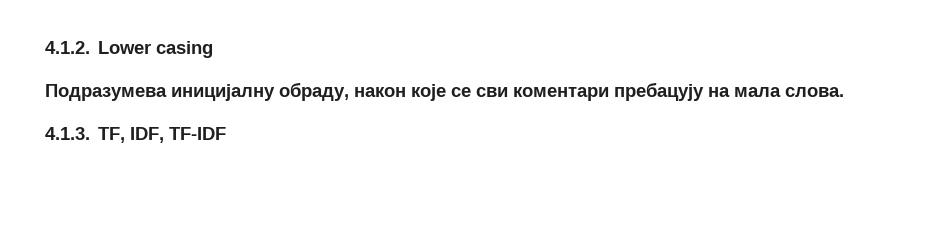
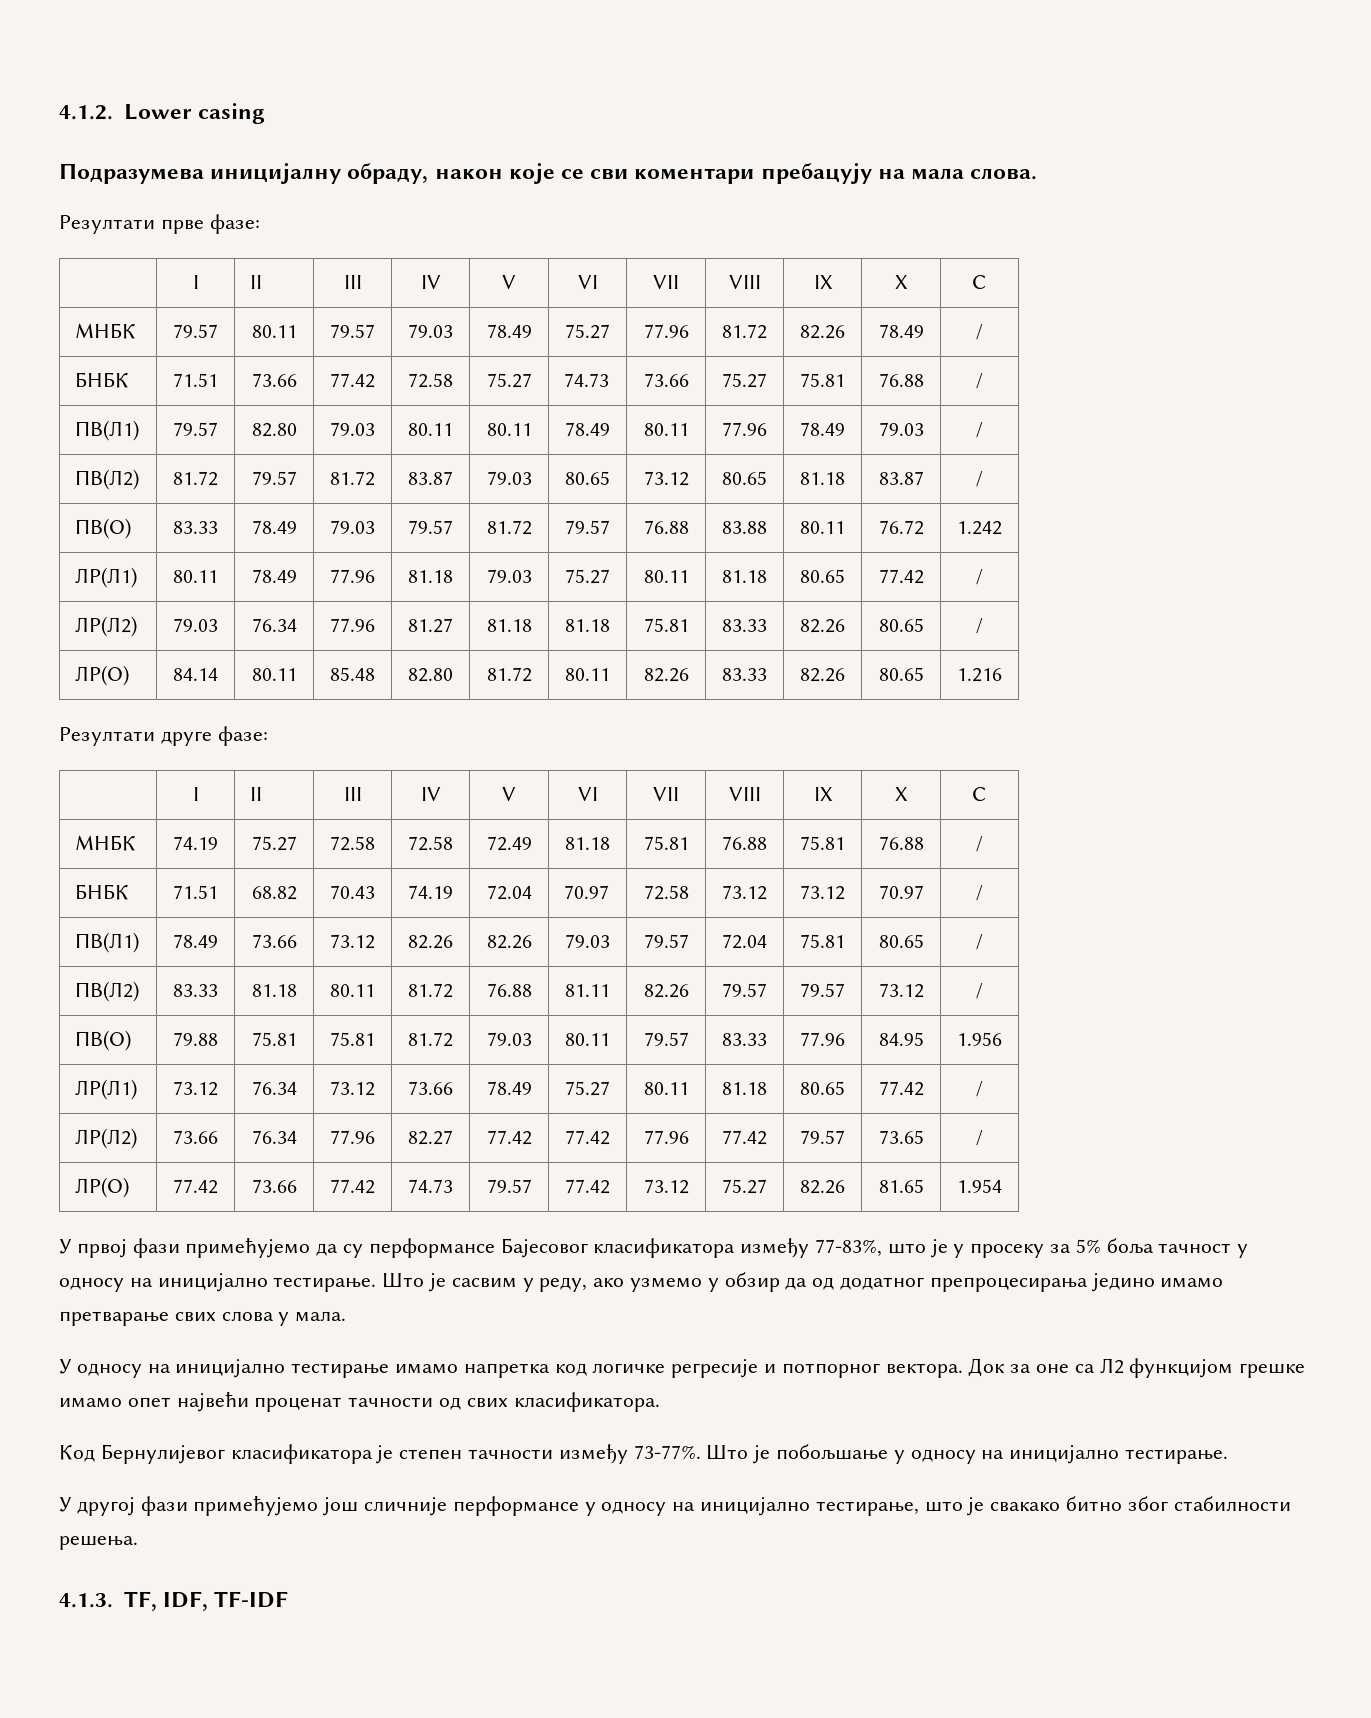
+ Резултати прве фазе:
+ | I | II | III | IV | V | VI | VII | VIII | IX | X | C
+ МНБК | 79.57 | 80.11 | 79.57 | 79.03 | 78.49 | 75.27 | 77.96 | 81.72 | 82.26 | 78.49 | /
+ БНБК | 71.51 | 73.66 | 77.42 | 72.58 | 75.27 | 74.73 | 73.66 | 75.27 | 75.81 | 76.88 | /
+ ПВ(Л1) | 79.57 | 82.80 | 79.03 | 80.11 | 80.11 | 78.49 | 80.11 | 77.96 | 78.49 | 79.03 | /
+ ПВ(Л2) | 81.72 | 79.57 | 81.72 | 83.87 | 79.03 | 80.65 | 73.12 | 80.65 | 81.18 | 83.87 | /
+ ПВ(О) | 83.33 | 78.49 | 79.03 | 79.57 | 81.72 | 79.57 | 76.88 | 83.88 | 80.11 | 76.72 | 1.242
+ ЛР(Л1) | 80.11 | 78.49 | 77.96 | 81.18 | 79.03 | 75.27 | 80.11 | 81.18 | 80.65 | 77.42 | /
+ ЛР(Л2) | 79.03 | 76.34 | 77.96 | 81.27 | 81.18 | 81.18 | 75.81 | 83.33 | 82.26 | 80.65 | /
+ ЛР(О) | 84.14 | 80.11 | 85.48 | 82.80 | 81.72 | 80.11 | 82.26 | 83.33 | 82.26 | 80.65 | 1.216
+ Резултати друге фазе:
+ | I | II | III | IV | V | VI | VII | VIII | IX | X | C
+ МНБК | 74.19 | 75.27 | 72.58 | 72.58 | 72.49 | 81.18 | 75.81 | 76.88 | 75.81 | 76.88 | /
+ БНБК | 71.51 | 68.82 | 70.43 | 74.19 | 72.04 | 70.97 | 72.58 | 73.12 | 73.12 | 70.97 | /
+ ПВ(Л1) | 78.49 | 73.66 | 73.12 | 82.26 | 82.26 | 79.03 | 79.57 | 72.04 | 75.81 | 80.65 | /
+ ПВ(Л2) | 83.33 | 81.18 | 80.11 | 81.72 | 76.88 | 81.11 | 82.26 | 79.57 | 79.57 | 73.12 | /
+ ПВ(О) | 79.88 | 75.81 | 75.81 | 81.72 | 79.03 | 80.11 | 79.57 | 83.33 | 77.96 | 84.95 | 1.956
+ ЛР(Л1) | 73.12 | 76.34 | 73.12 | 73.66 | 78.49 | 75.27 | 80.11 | 81.18 | 80.65 | 77.42 | /
+ ЛР(Л2) | 73.66 | 76.34 | 77.96 | 82.27 | 77.42 | 77.42 | 77.96 | 77.42 | 79.57 | 73.65 | /
+ ЛР(О) | 77.42 | 73.66 | 77.42 | 74.73 | 79.57 | 77.42 | 73.12 | 75.27 | 82.26 | 81.65 | 1.954
+ У првој фази примећујемо да су перформансе Бајесовог класификатора између 77-83%, што је у просеку за 5% боља тачност у односу на иницијално тестирање. Што је сасвим у реду, ако узмемо у обзир да од додатног препроцесирања једино имамо претварање свих слова у мала.
+ У односу на иницијално тестирање имамо напретка код логичке регресије и потпорног вектора. Док за оне са Л2 функцијом грешке имамо опет највећи проценат тачности од свих класификатора.
+ Код Бернулијевог класификатора је степен тачности између 73-77%. Што је побољшање у односу на иницијално тестирање.
+ У другој фази примећујемо још сличније перформансе у односу на иницијално тестирање, што је свакако битно због стабилности решења.

